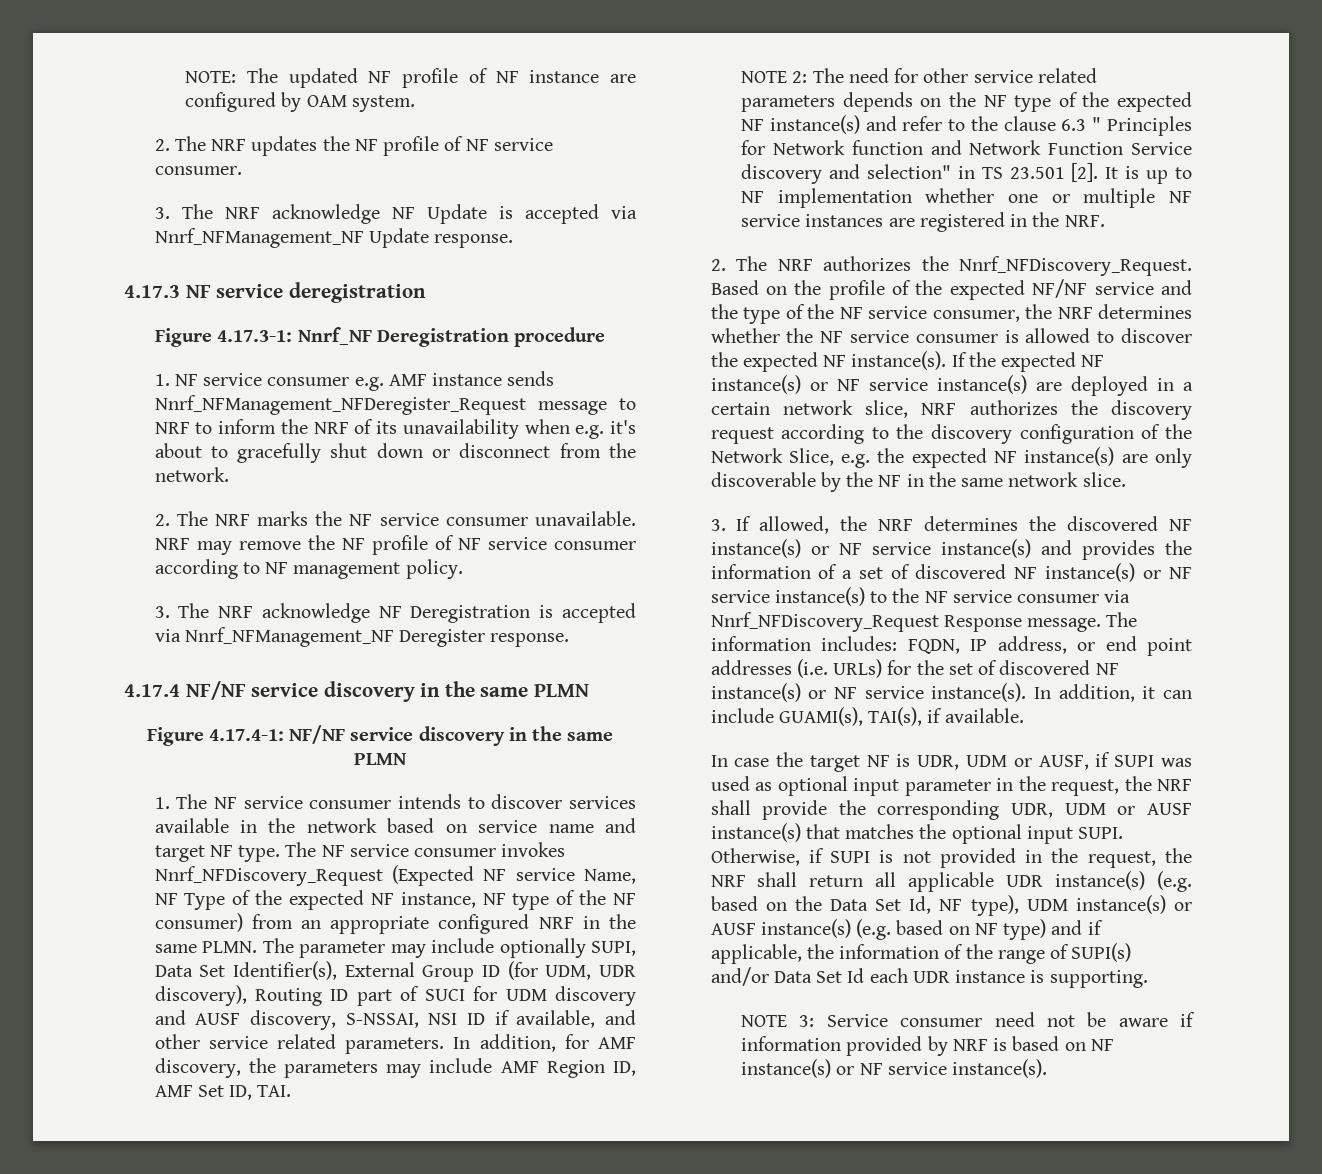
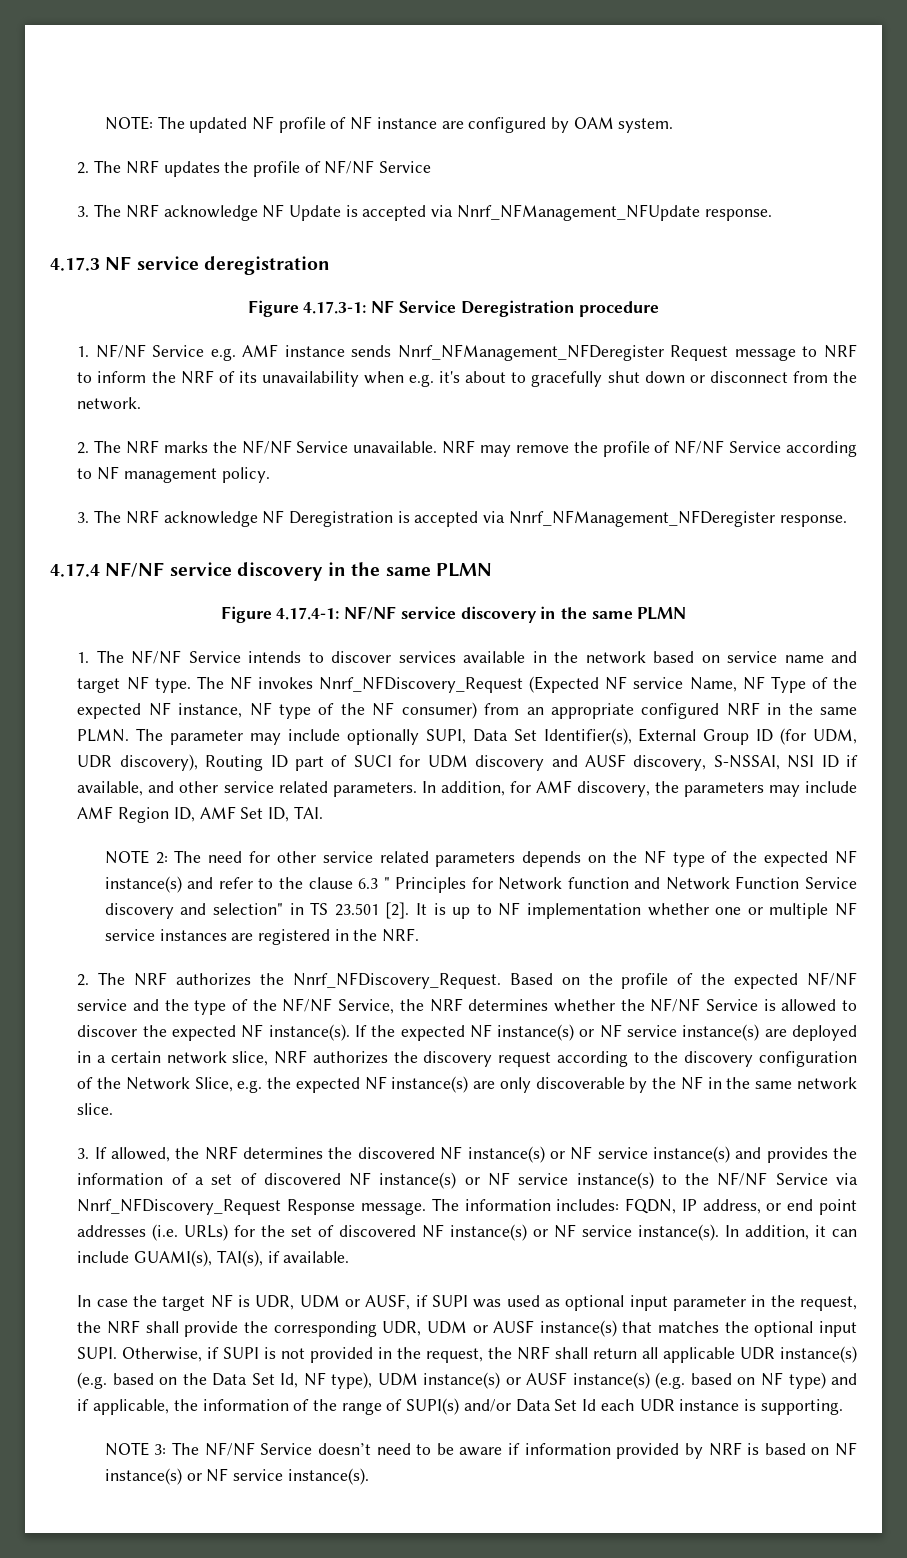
- 2. The NRF updates the NF profile of NF service consumer.
+ 2. The NRF updates the profile of NF/NF Service
- 3. The NRF acknowledge NF Update is accepted via Nnrf_NFManagement_NF Update response.
+ 3. The NRF acknowledge NF Update is accepted via Nnrf_NFManagement_NFUpdate response.
- Figure 4.17.3-1: Nnrf_NF Deregistration procedure
+ Figure 4.17.3-1: NF Service Deregistration procedure
- 1. NF service consumer e.g. AMF instance sends Nnrf_NFManagement_NFDeregister_Request message to NRF to inform the NRF of its unavailability when e.g. it's about to gracefully shut down or disconnect from the network.
+ 1. NF/NF Service e.g. AMF instance sends Nnrf_NFManagement_NFDeregister Request message to NRF to inform the NRF of its unavailability when e.g. it's about to gracefully shut down or disconnect from the network.
- 2. The NRF marks the NF service consumer unavailable.
+ 2. The NRF marks the NF/NF Service unavailable.
- NRF may remove the NF profile of NF service consumer according to NF management policy.
+ NRF may remove the profile of NF/NF Service according to NF management policy.
- 3. The NRF acknowledge NF Deregistration is accepted via Nnrf_NFManagement_NF Deregister response.
+ 3. The NRF acknowledge NF Deregistration is accepted via Nnrf_NFManagement_NFDeregister response.
- 1. The NF service consumer intends to discover services available in the network based on service name and target NF type.
+ 1. The NF/NF Service intends to discover services available in the network based on service name and target NF type.
- The NF service consumer invokes Nnrf_NFDiscovery_Request (Expected NF service Name, NF Type of the expected NF instance, NF type of the NF consumer) from an appropriate configured NRF in the same PLMN.
+ The NF invokes Nnrf_NFDiscovery_Request (Expected NF service Name, NF Type of the expected NF instance, NF type of the NF consumer) from an appropriate configured NRF in the same PLMN.
- Based on the profile of the expected NF/NF service and the type of the NF service consumer, the NRF determines whether the NF service consumer is allowed to discover the expected NF instance(s).
+ Based on the profile of the expected NF/NF service and the type of the NF/NF Service, the NRF determines whether the NF/NF Service is allowed to discover the expected NF instance(s).
- 3. If allowed, the NRF determines the discovered NF instance(s) or NF service instance(s) and provides the information of a set of discovered NF instance(s) or NF service instance(s) to the NF service consumer via Nnrf_NFDiscovery_Request Response message.
+ 3. If allowed, the NRF determines the discovered NF instance(s) or NF service instance(s) and provides the information of a set of discovered NF instance(s) or NF service instance(s) to the NF/NF Service via Nnrf_NFDiscovery_Request Response message.
- NOTE 3: Service consumer need not be aware if information provided by NRF is based on NF instance(s) or NF service instance(s).
+ NOTE 3: The NF/NF Service doesn’t need to be aware if information provided by NRF is based on NF instance(s) or NF service instance(s).

